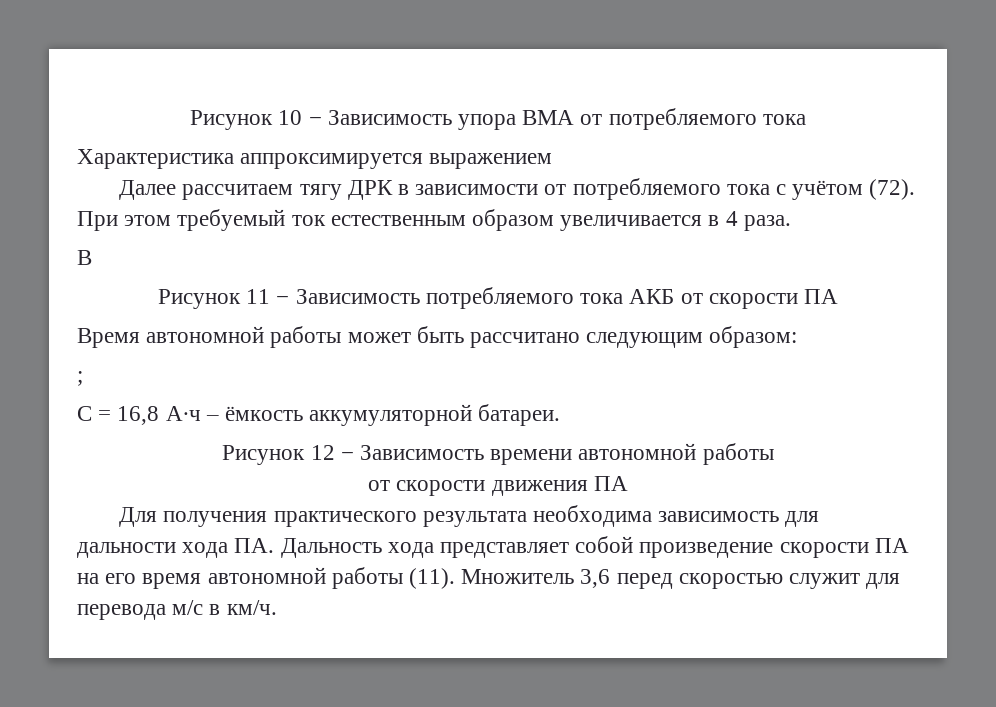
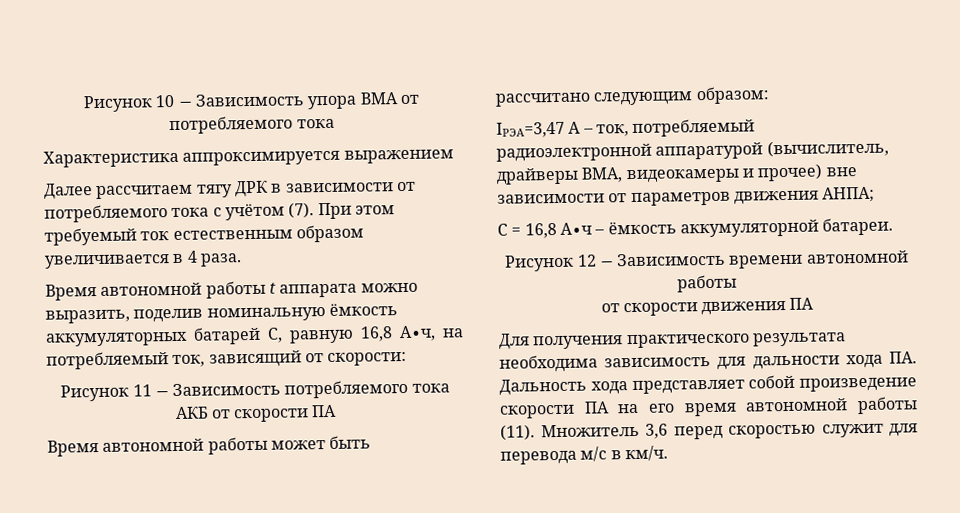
- Далее рассчитаем тягу ДРК в зависимости от потребляемого тока с учётом (72).
+ Далее рассчитаем тягу ДРК в зависимости от потребляемого тока с учётом (7).
- В
+ Время автономной работы t аппарата можно выразить, поделив номинальную ёмкость аккумуляторных батарей С, равную 16,8 А∙ч, на потребляемый ток, зависящий от скорости:
- ;
+ IРЭА=3,47 А – ток, потребляемый радиоэлектронной аппаратурой (вычислитель, драйверы ВМА, видеокамеры и прочее) вне зависимости от параметров движения АНПА;

